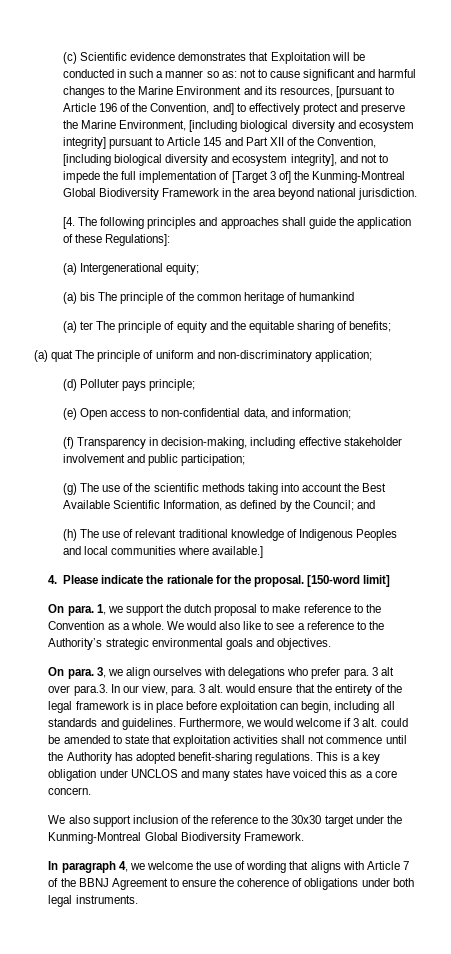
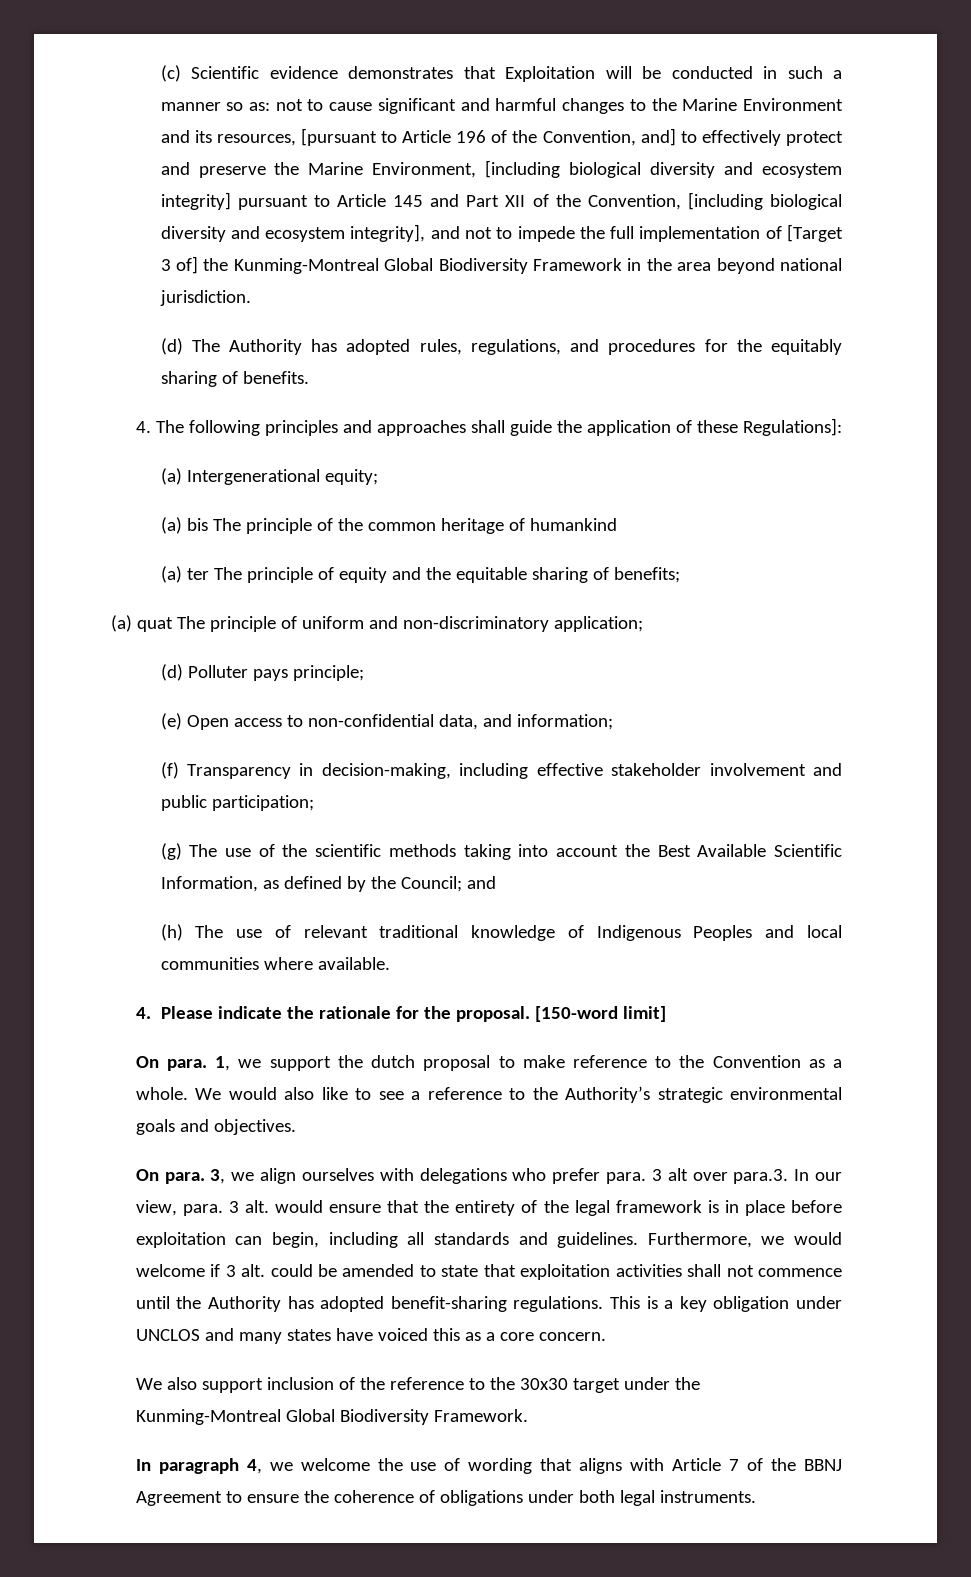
- [4. The following principles and approaches shall guide the application of these Regulations]:
+ (d) The Authority has adopted rules, regulations, and procedures for the equitably sharing of benefits.
+ 4. The following principles and approaches shall guide the application of these Regulations]:
- (h) The use of relevant traditional knowledge of Indigenous Peoples and local communities where available.]
+ (h) The use of relevant traditional knowledge of Indigenous Peoples and local communities where available.

